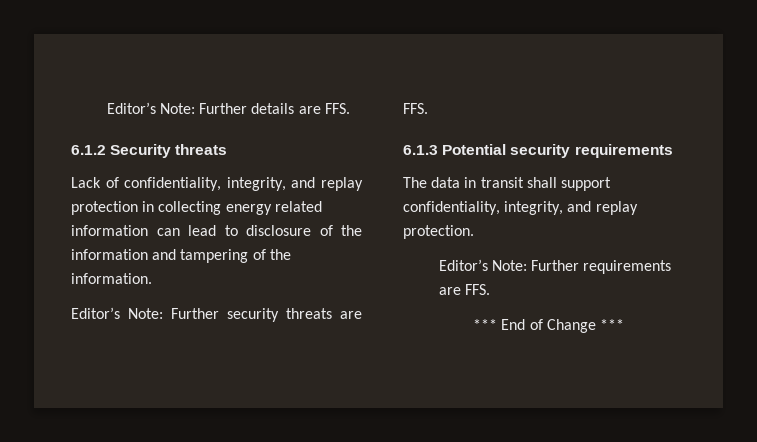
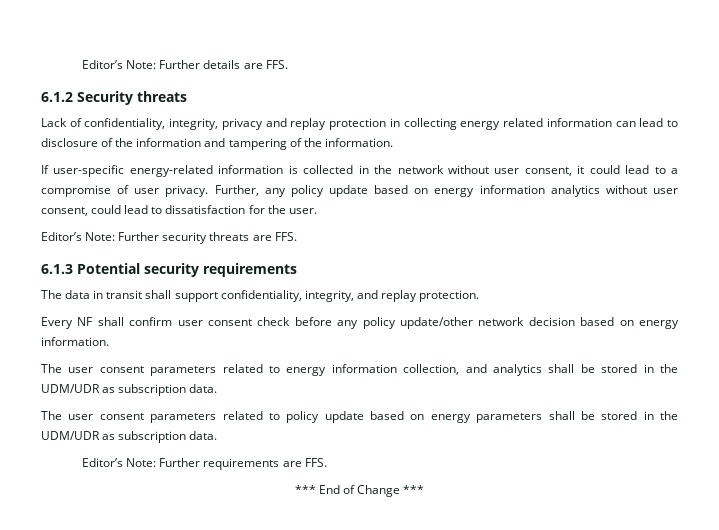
- Lack of confidentiality, integrity, and replay protection in collecting energy related information can lead to disclosure of the information and tampering of the information.
+ Lack of confidentiality, integrity, privacy and replay protection in collecting energy related information can lead to disclosure of the information and tampering of the information.
+ If user-specific energy-related information is collected in the network without user consent, it could lead to a compromise of user privacy. Further, any policy update based on energy information analytics without user consent, could lead to dissatisfaction for the user.
+ Every NF shall confirm user consent check before any policy update/other network decision based on energy information.
+ The user consent parameters related to energy information collection, and analytics shall be stored in the UDM/UDR as subscription data.
+ The user consent parameters related to policy update based on energy parameters shall be stored in the UDM/UDR as subscription data.

